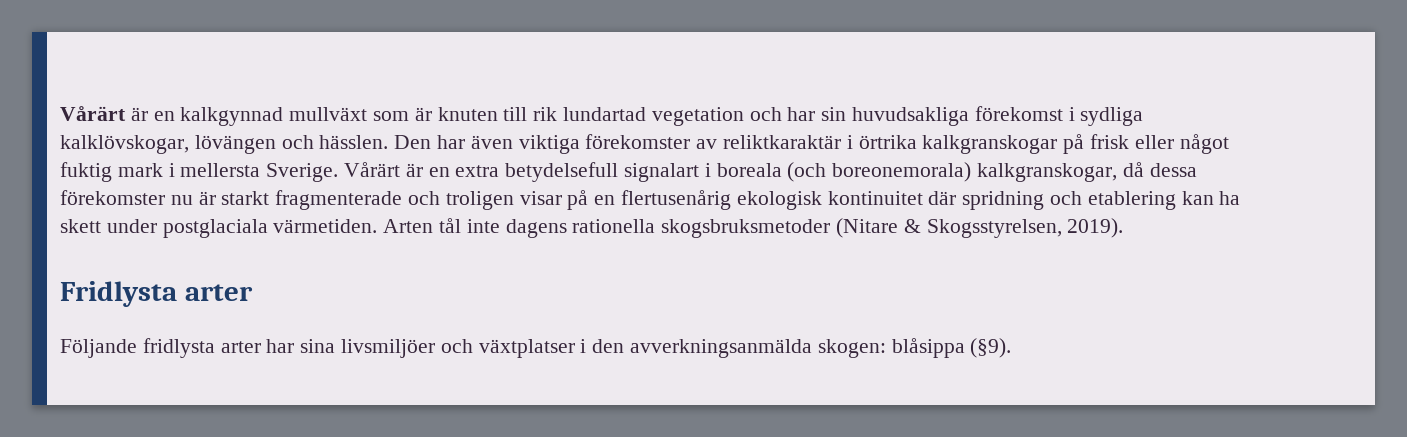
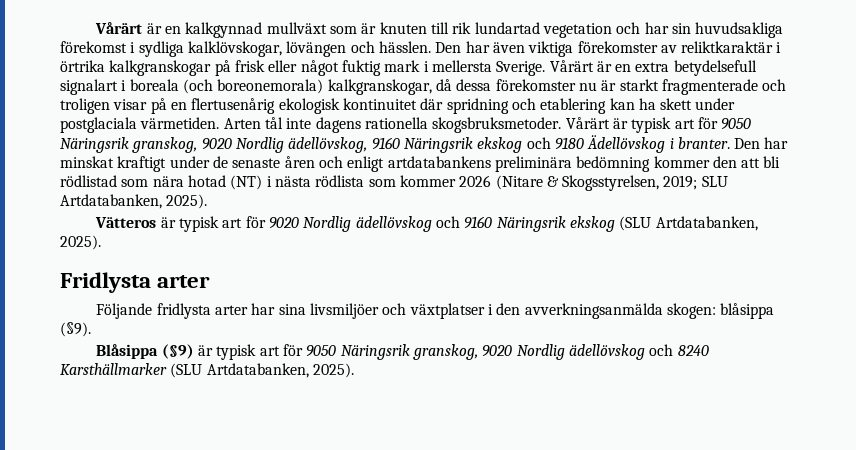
- Arten tål inte dagens rationella skogsbruksmetoder (Nitare & Skogsstyrelsen, 2019).
+ Arten tål inte dagens rationella skogsbruksmetoder. Vårärt är typisk art för 9050 Näringsrik granskog, 9020 Nordlig ädellövskog, 9160 Näringsrik ekskog och 9180 Ädellövskog i branter. Den har minskat kraftigt under de senaste åren och enligt artdatabankens preliminära bedömning kommer den att bli rödlistad som nära hotad (NT) i nästa rödlista som kommer 2026 (Nitare & Skogsstyrelsen, 2019; SLU Artdatabanken, 2025).
+ Vätteros är typisk art för 9020 Nordlig ädellövskog och 9160 Näringsrik ekskog (SLU Artdatabanken, 2025).
+ Blåsippa (§9) är typisk art för 9050 Näringsrik granskog, 9020 Nordlig ädellövskog och 8240 Karsthällmarker (SLU Artdatabanken, 2025).

